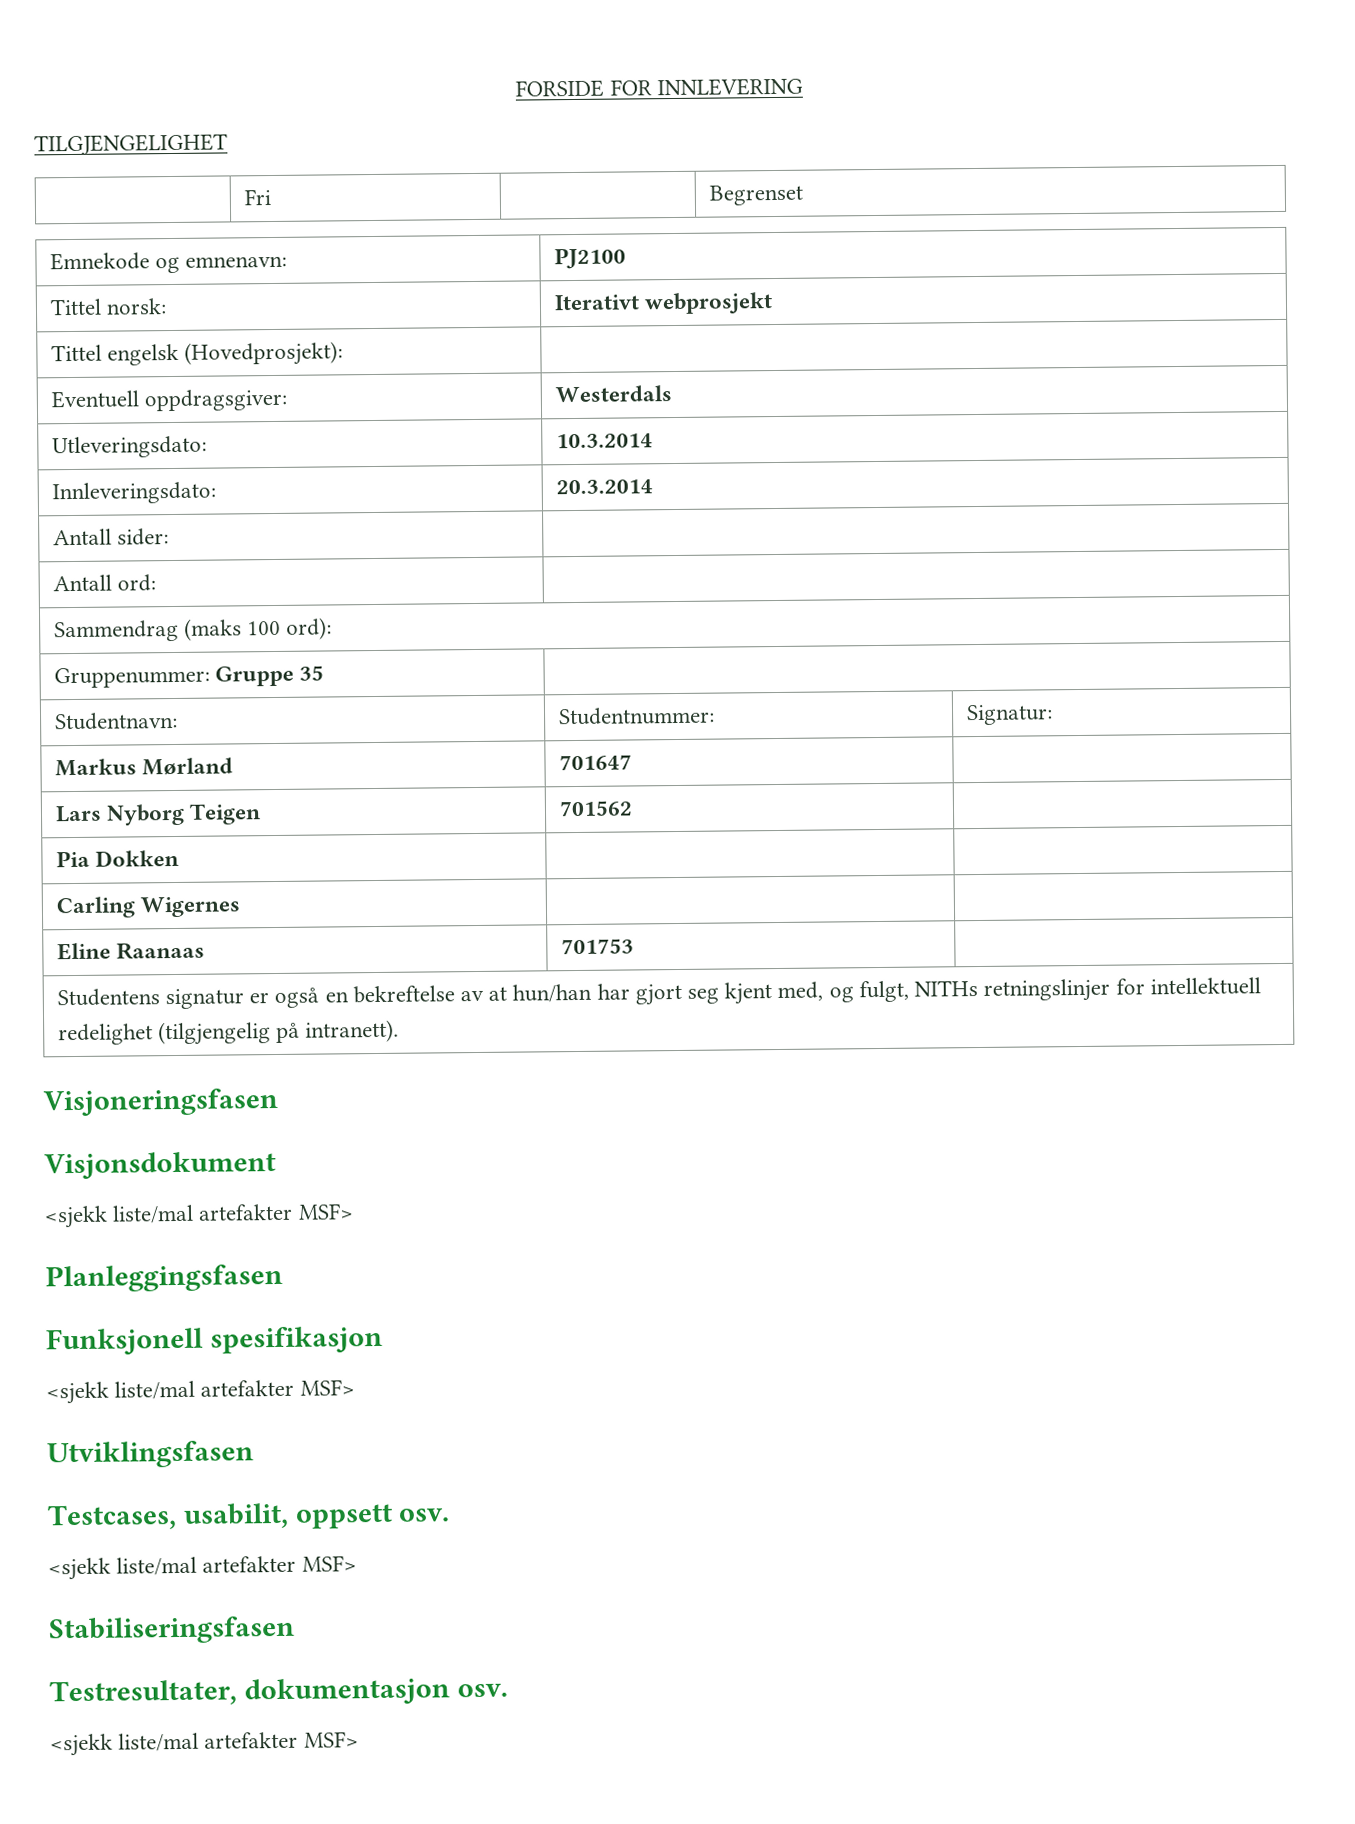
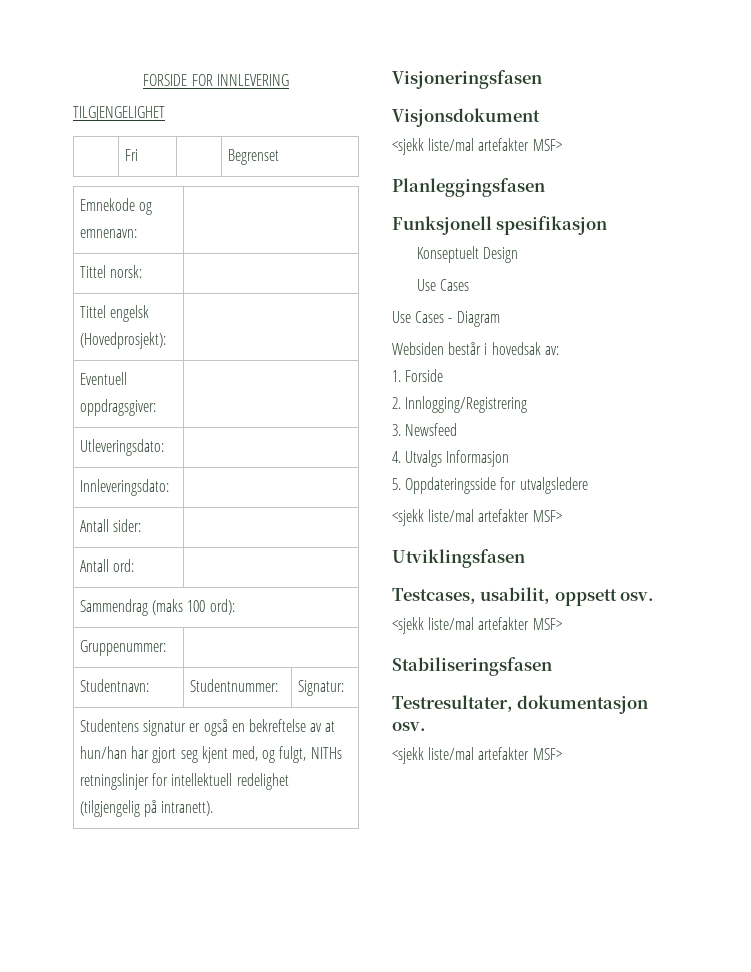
- Emnekode og emnenavn: | PJ2100
+ Emnekode og emnenavn: |
- Tittel norsk: | Iterativt webprosjekt
+ Tittel norsk: |
- Eventuell oppdragsgiver: | Westerdals
+ Eventuell oppdragsgiver: |
- Utleveringsdato: | 10.3.2014
+ Utleveringsdato: |
- Innleveringsdato: | 20.3.2014
+ Innleveringsdato: |
- Gruppenummer: Gruppe 35 |
+ Gruppenummer: |
- Markus Mørland | 701647 |
- Lars Nyborg Teigen | 701562 |
- Pia Dokken | |
- Carling Wigernes | |
- Eline Raanaas | 701753 |
+ Konseptuelt Design
+ Use Cases
+ Use Cases - Diagram
+ Websiden består i hovedsak av:
+ 1. Forside
+ 2. Innlogging/Registrering
+ 3. Newsfeed
+ 4. Utvalgs Informasjon
+ 5. Oppdateringsside for utvalgsledere

